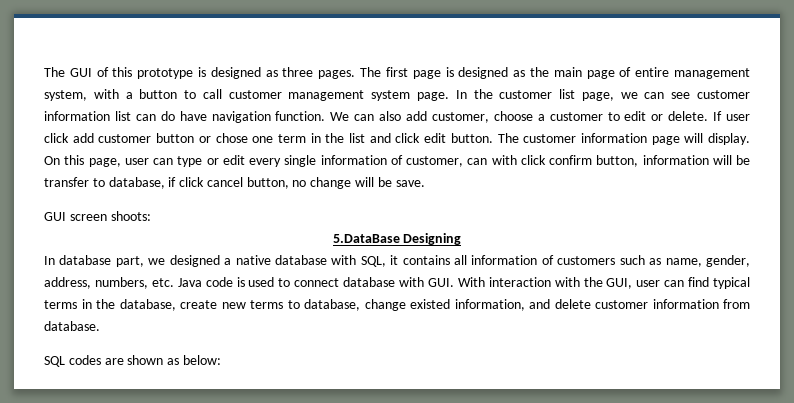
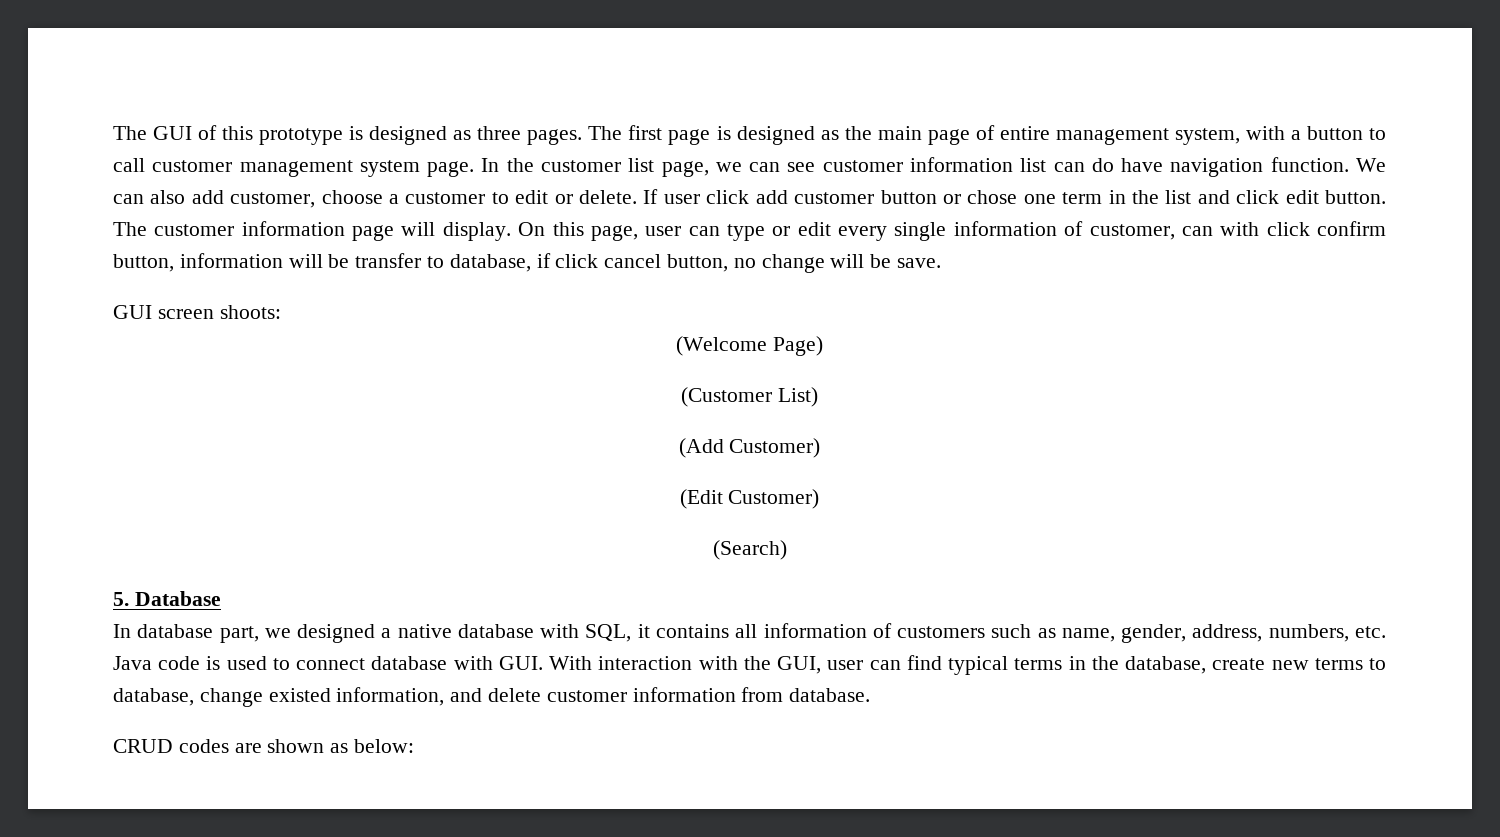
- 5.DataBase Designing
+ (Welcome Page)
+ (Customer List)
+ (Add Customer)
+ (Edit Customer)
+ (Search)
+ 5. Database
- SQL codes are shown as below:
+ CRUD codes are shown as below:

